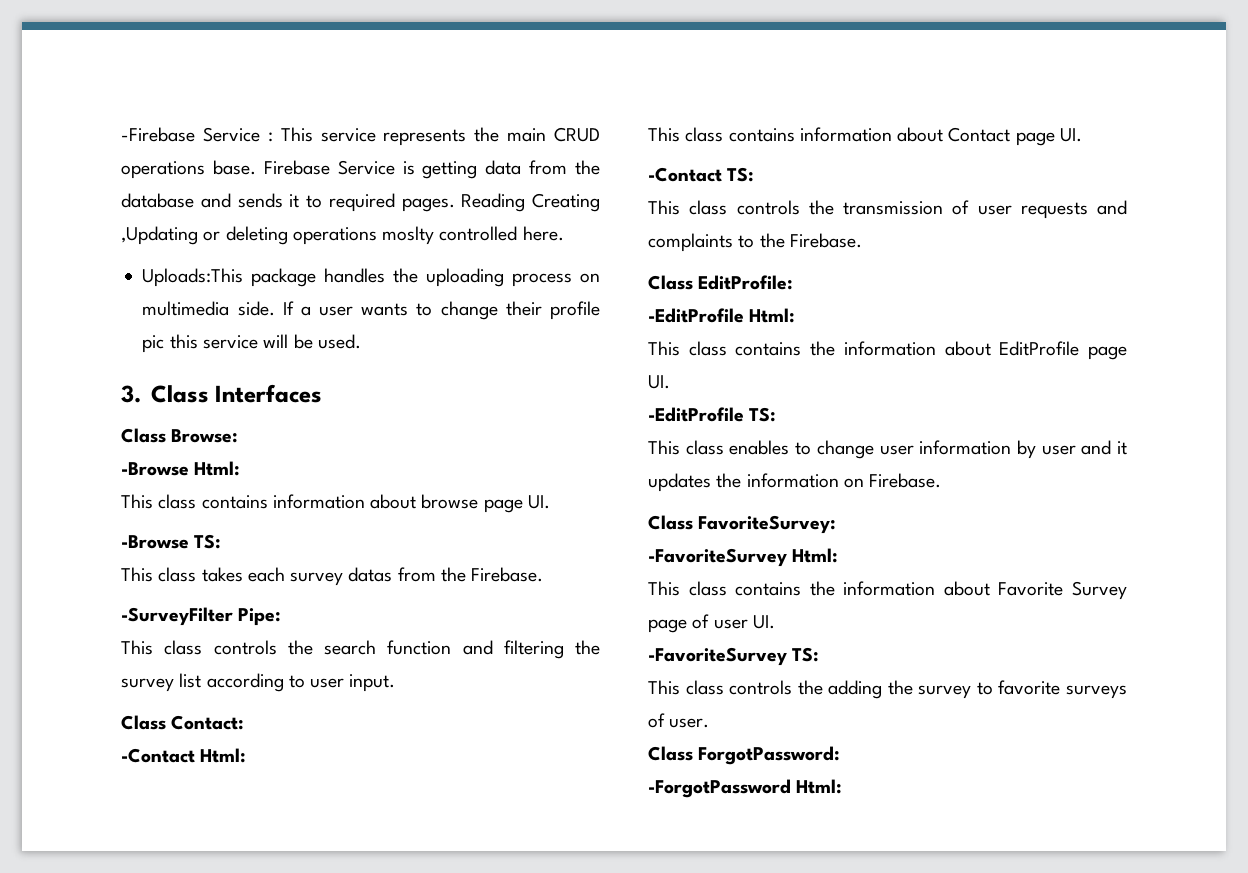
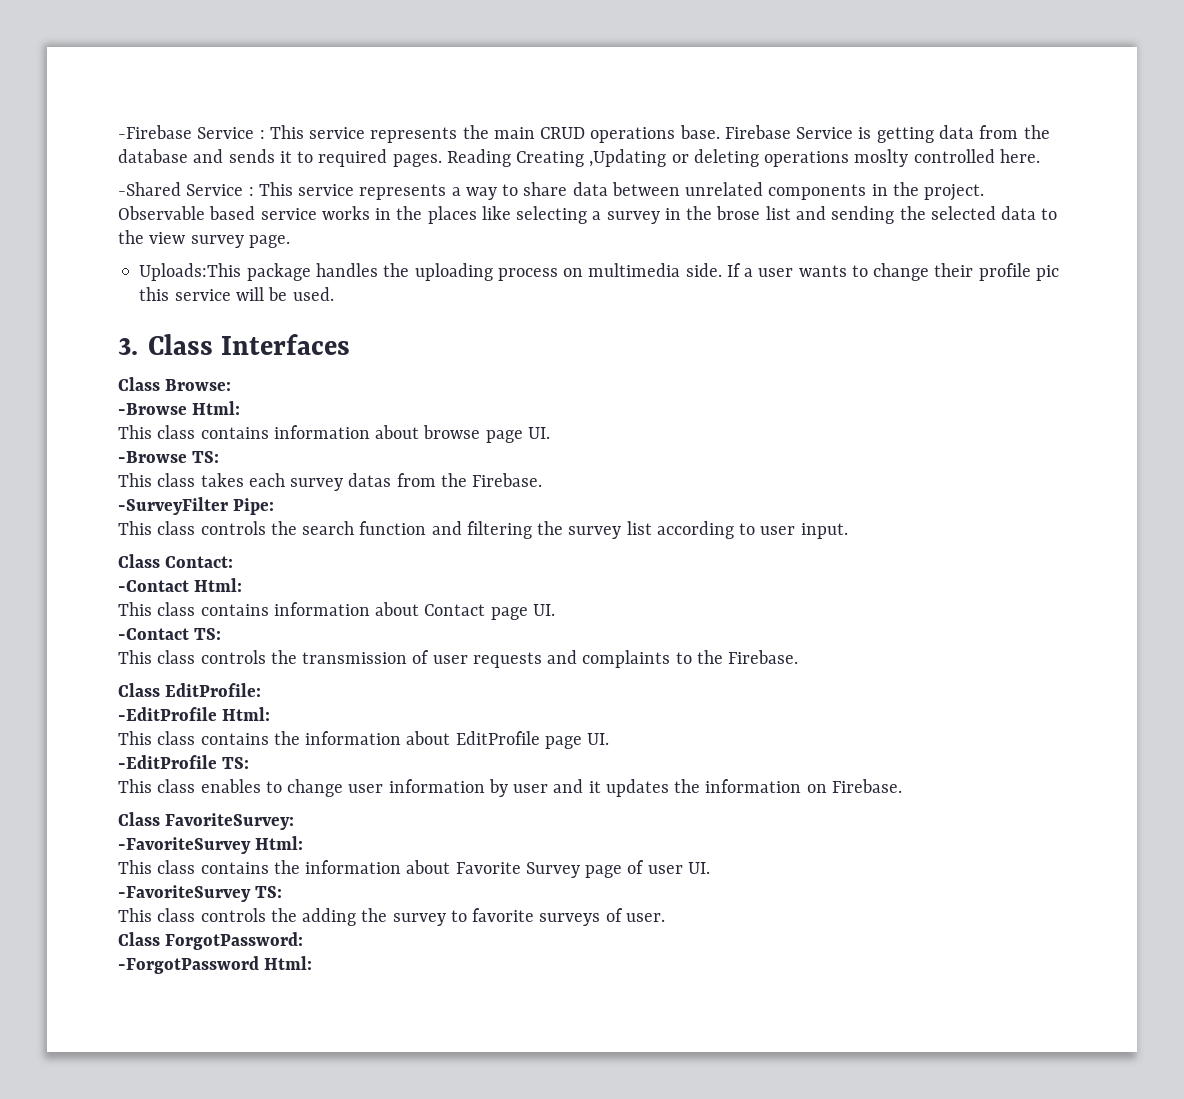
+ -Shared Service : This service represents a way to share data between unrelated components in the project. Observable based service works in the places like selecting a survey in the brose list and sending the selected data to the view survey page.

